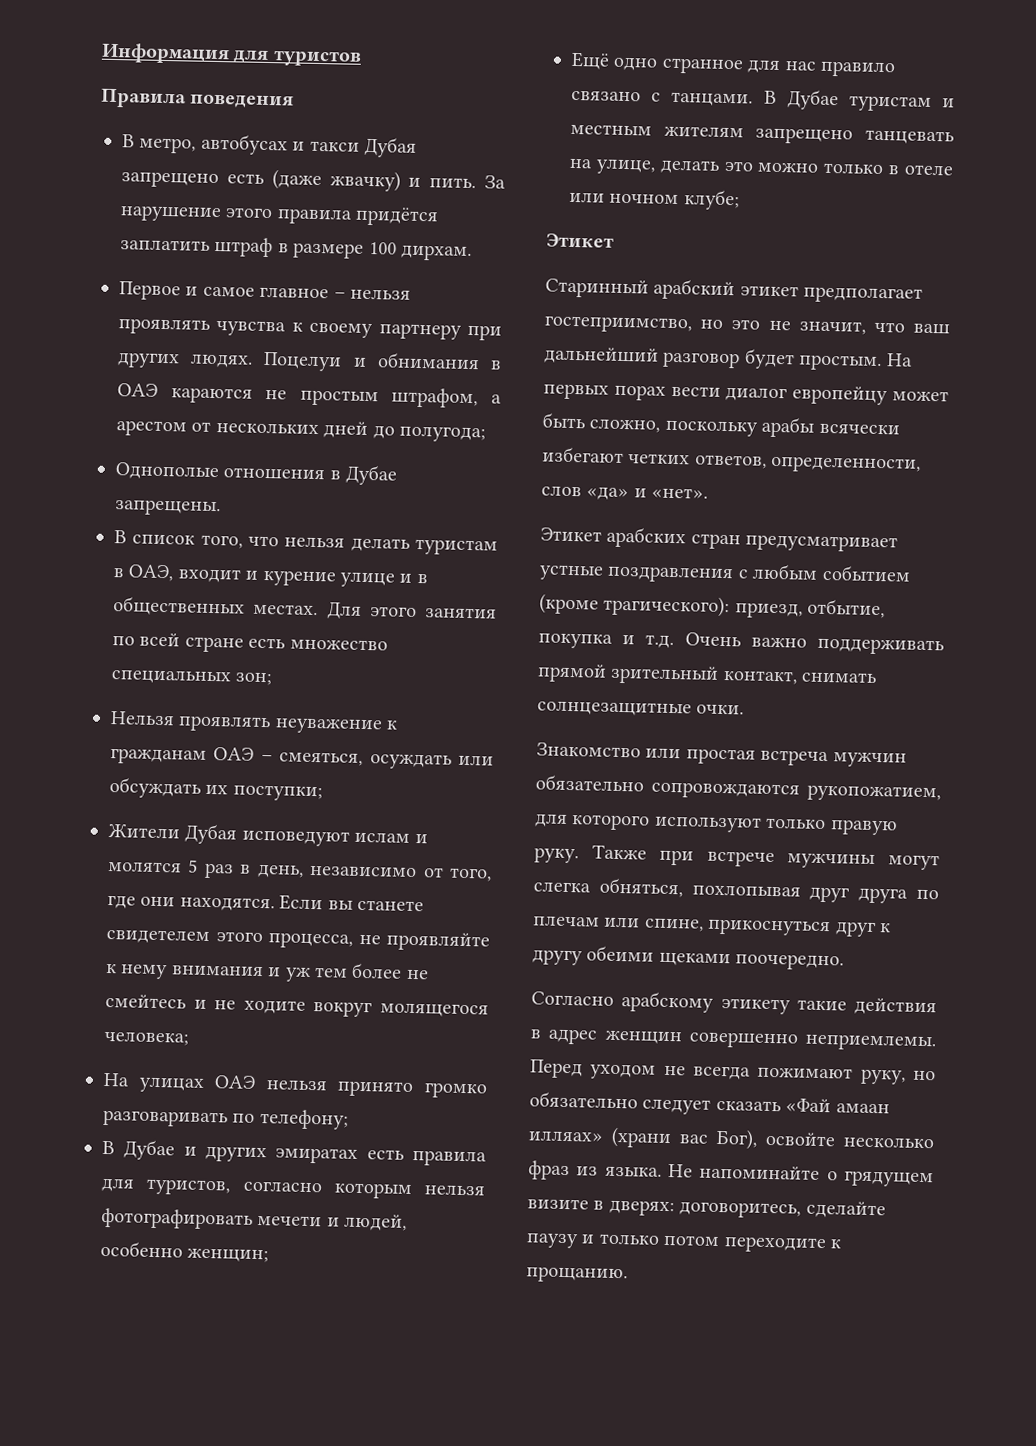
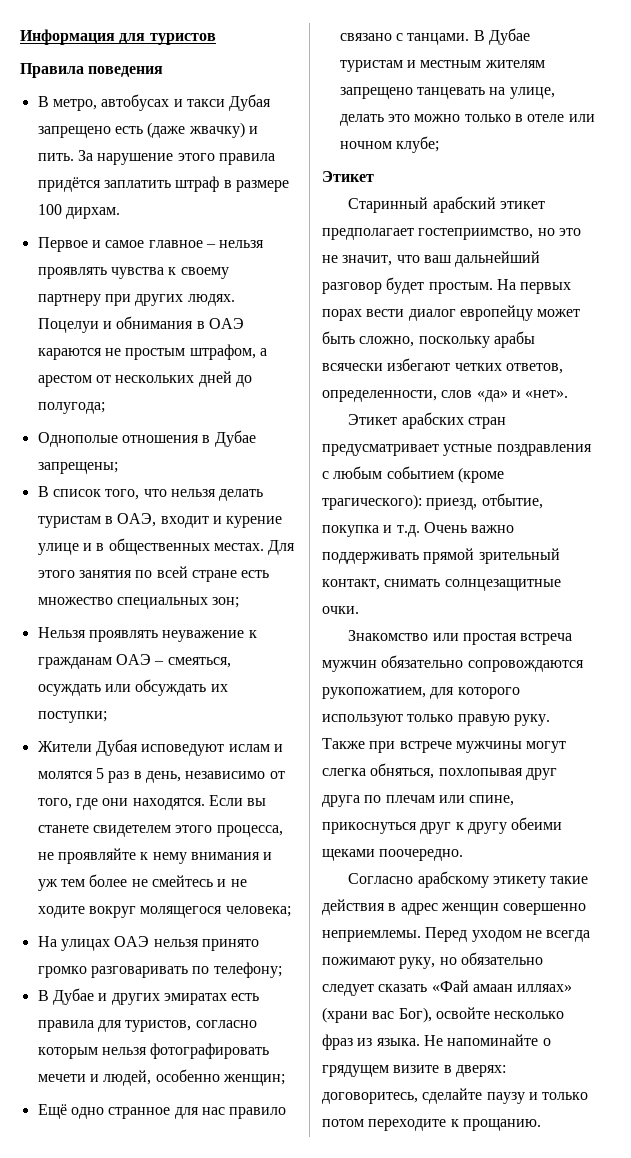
- Однополые отношения в Дубае запрещены.
+ Однополые отношения в Дубае запрещены;

